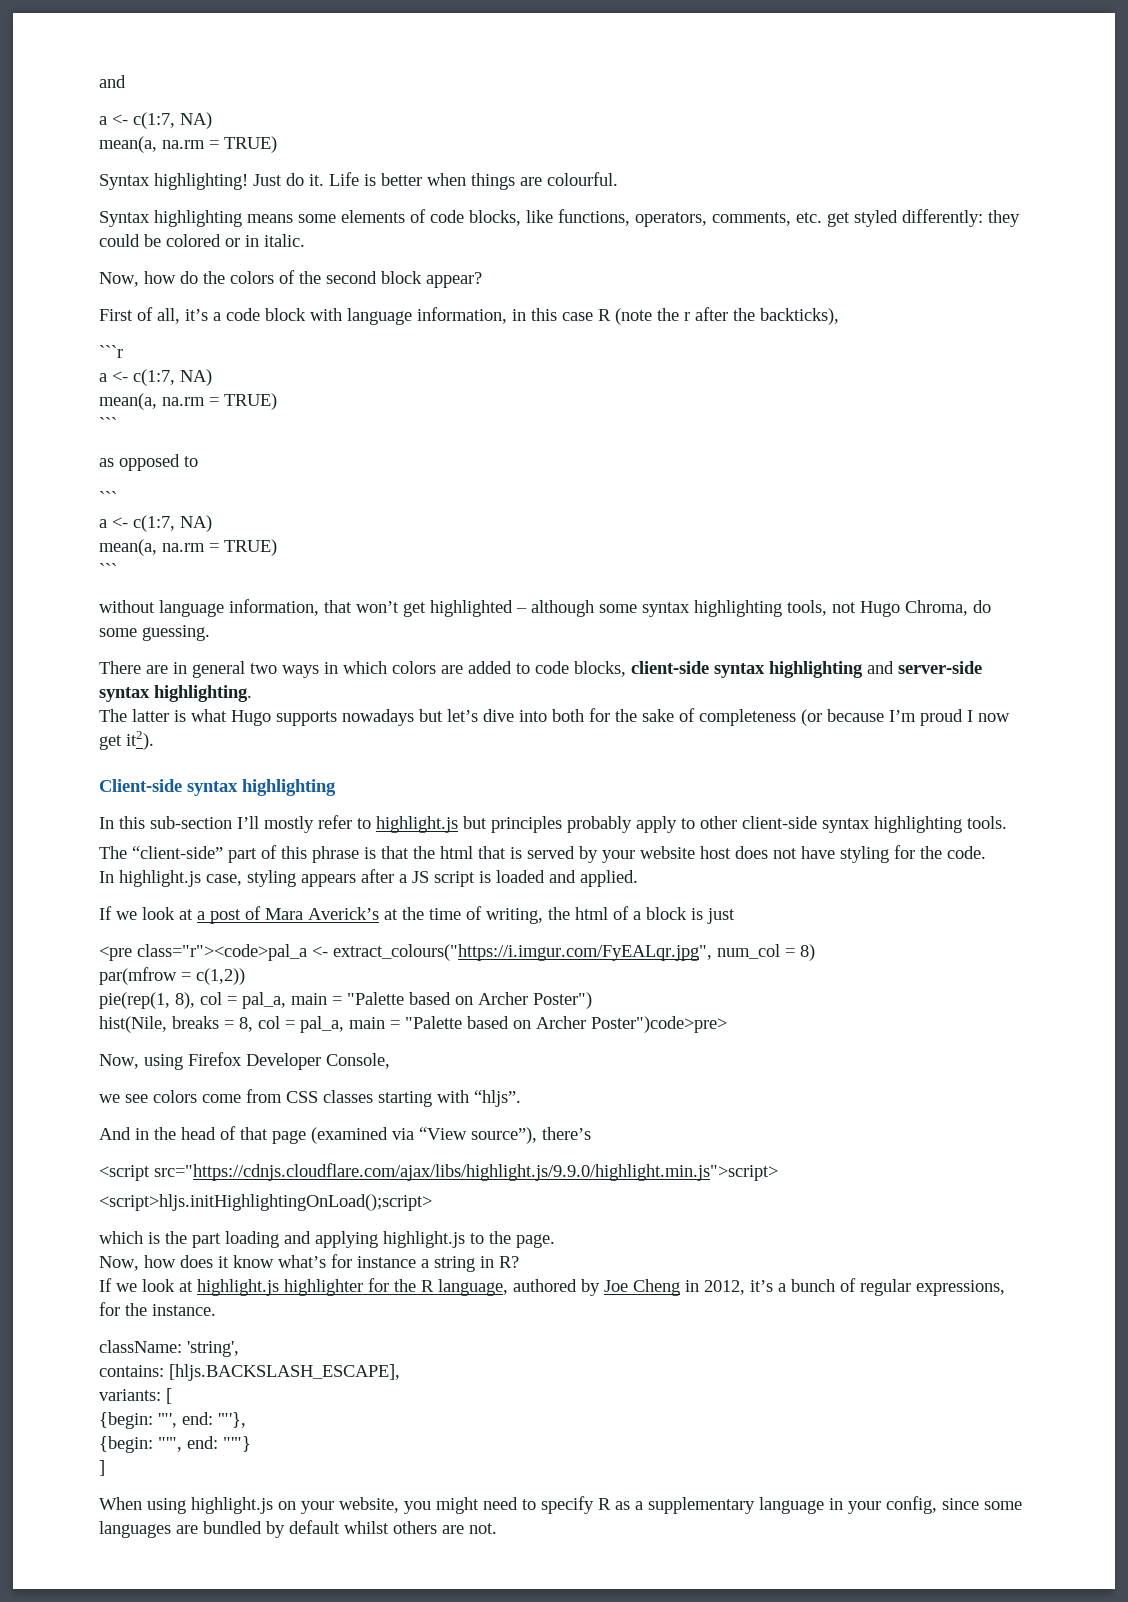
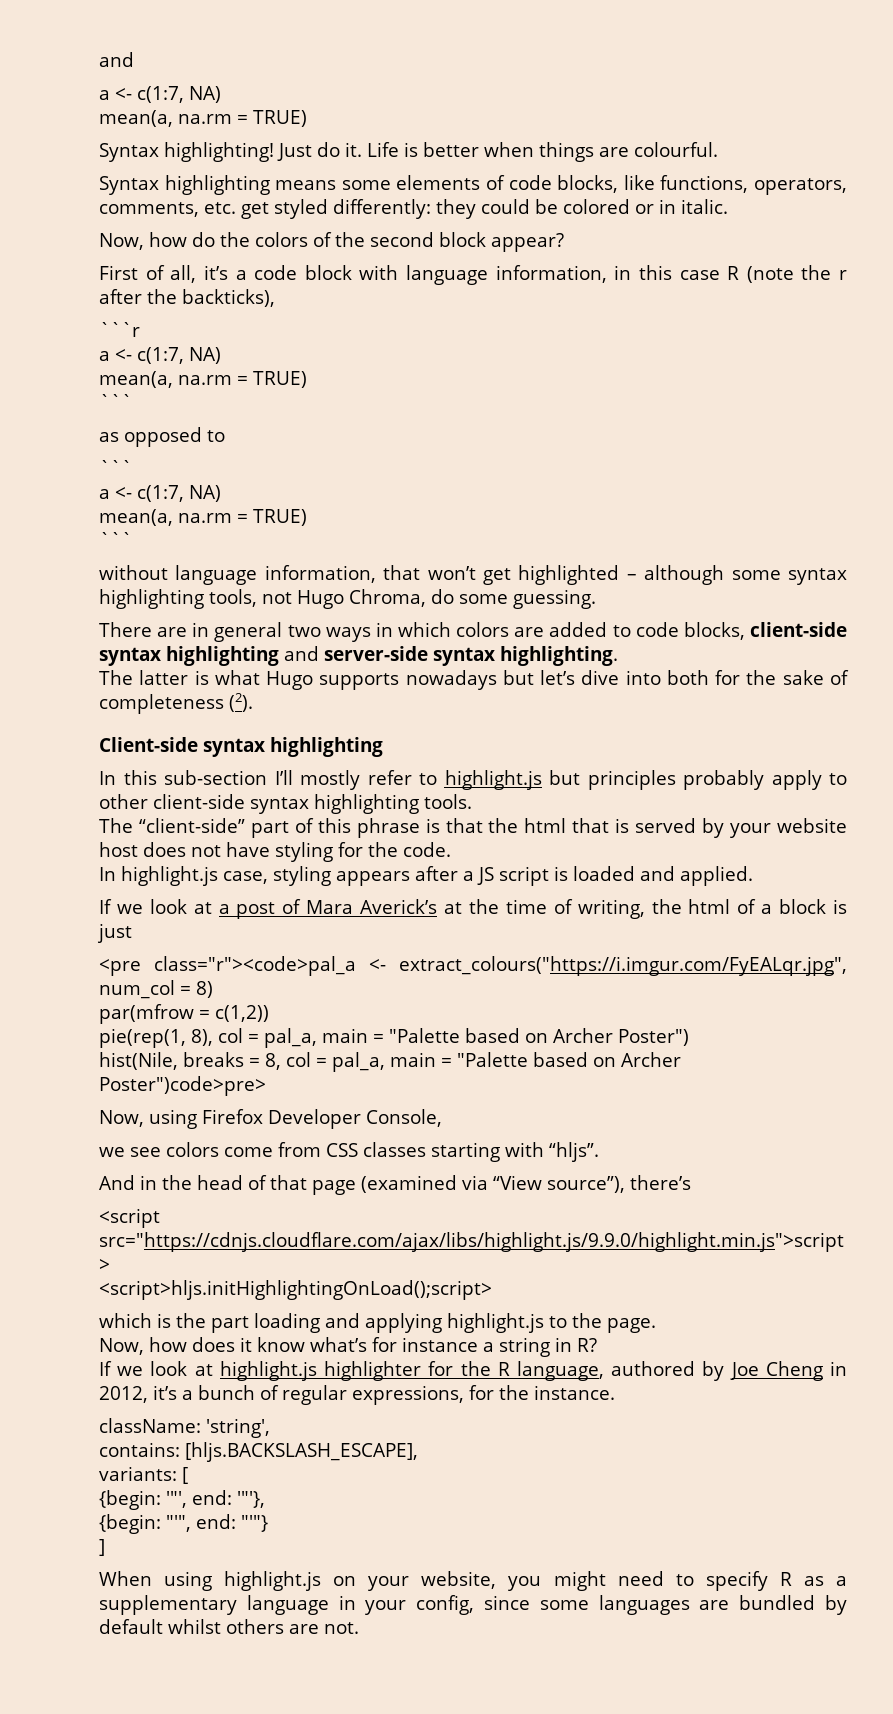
- The latter is what Hugo supports nowadays but let’s dive into both for the sake of completeness (or because I’m proud I now get it2).
+ The latter is what Hugo supports nowadays but let’s dive into both for the sake of completeness (2).

